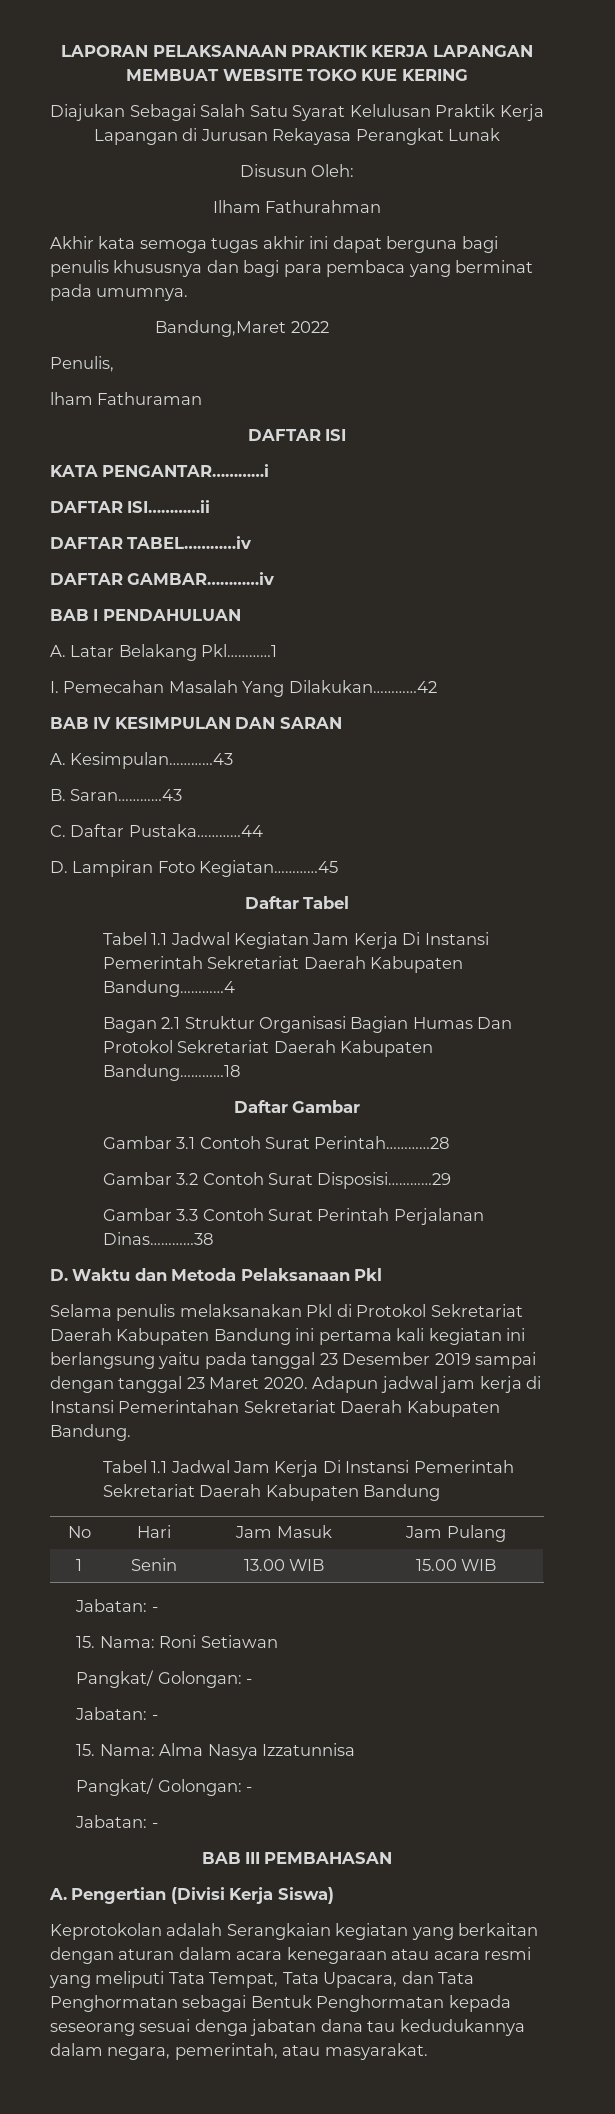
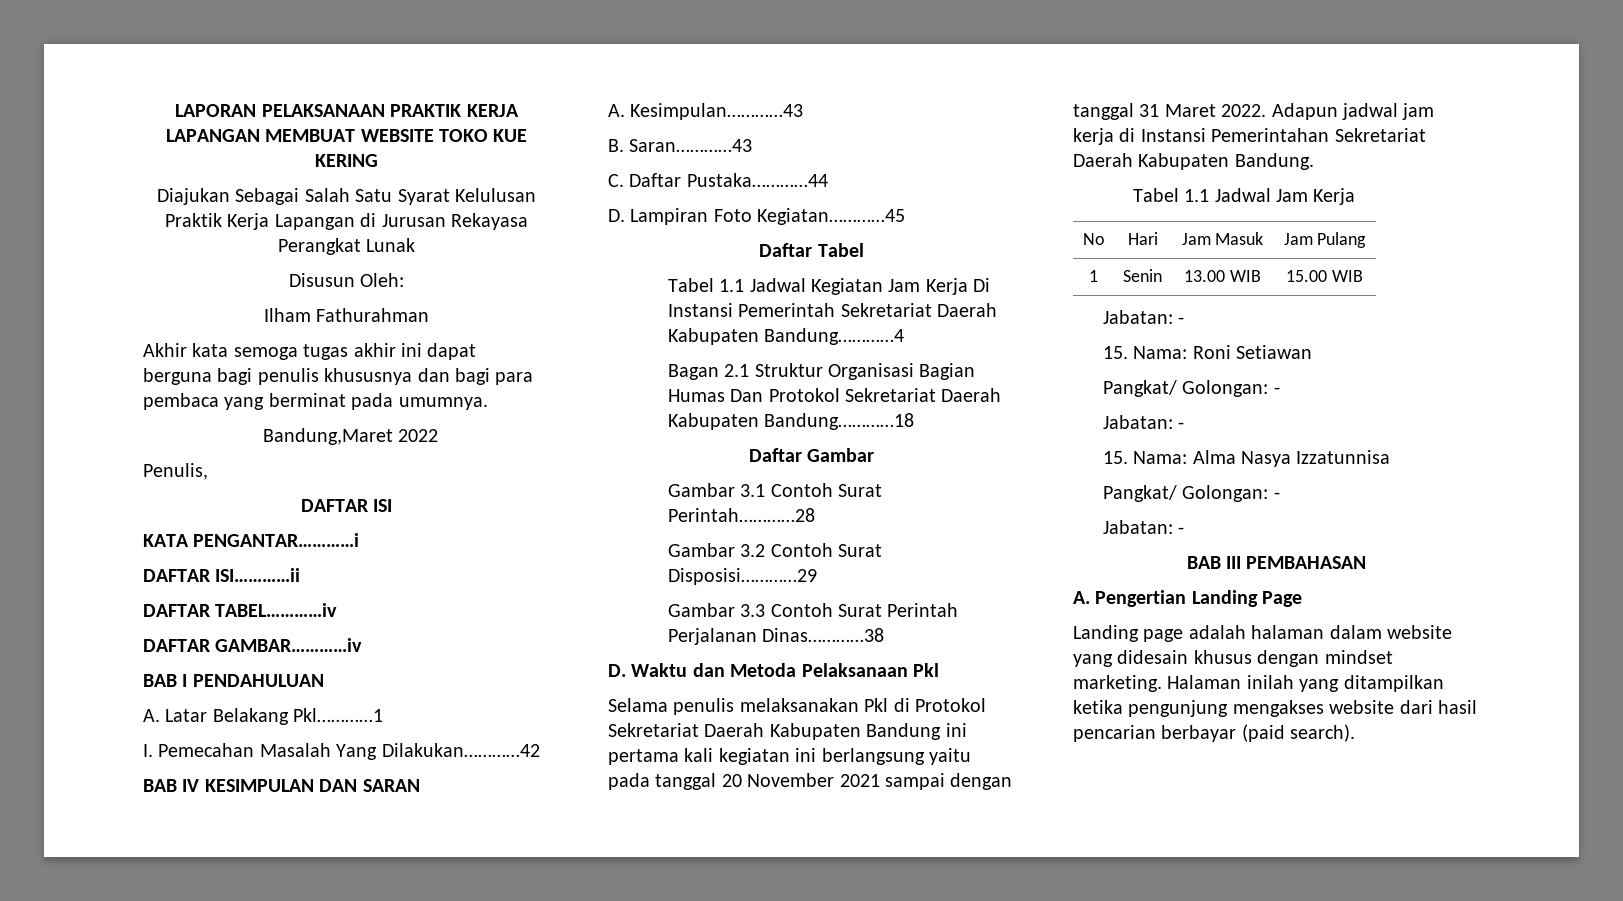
- lham Fathuraman
- Selama penulis melaksanakan Pkl di Protokol Sekretariat Daerah Kabupaten Bandung ini pertama kali kegiatan ini berlangsung yaitu pada tanggal 23 Desember 2019 sampai dengan tanggal 23 Maret 2020.
+ Selama penulis melaksanakan Pkl di Protokol Sekretariat Daerah Kabupaten Bandung ini pertama kali kegiatan ini berlangsung yaitu pada tanggal 20 November 2021 sampai dengan tanggal 31 Maret 2022.
- Tabel 1.1 Jadwal Jam Kerja Di Instansi Pemerintah Sekretariat Daerah Kabupaten Bandung
+ Tabel 1.1 Jadwal Jam Kerja
- A. Pengertian (Divisi Kerja Siswa)
- Keprotokolan adalah Serangkaian kegiatan yang berkaitan dengan aturan dalam acara kenegaraan atau acara resmi yang meliputi Tata Tempat, Tata Upacara, dan Tata Penghormatan sebagai Bentuk Penghormatan kepada seseorang sesuai denga jabatan dana tau kedudukannya dalam negara, pemerintah, atau masyarakat.
+ A. Pengertian Landing Page
+ Landing page adalah halaman dalam website yang didesain khusus dengan mindset marketing. Halaman inilah yang ditampilkan ketika pengunjung mengakses website dari hasil pencarian berbayar (paid search).

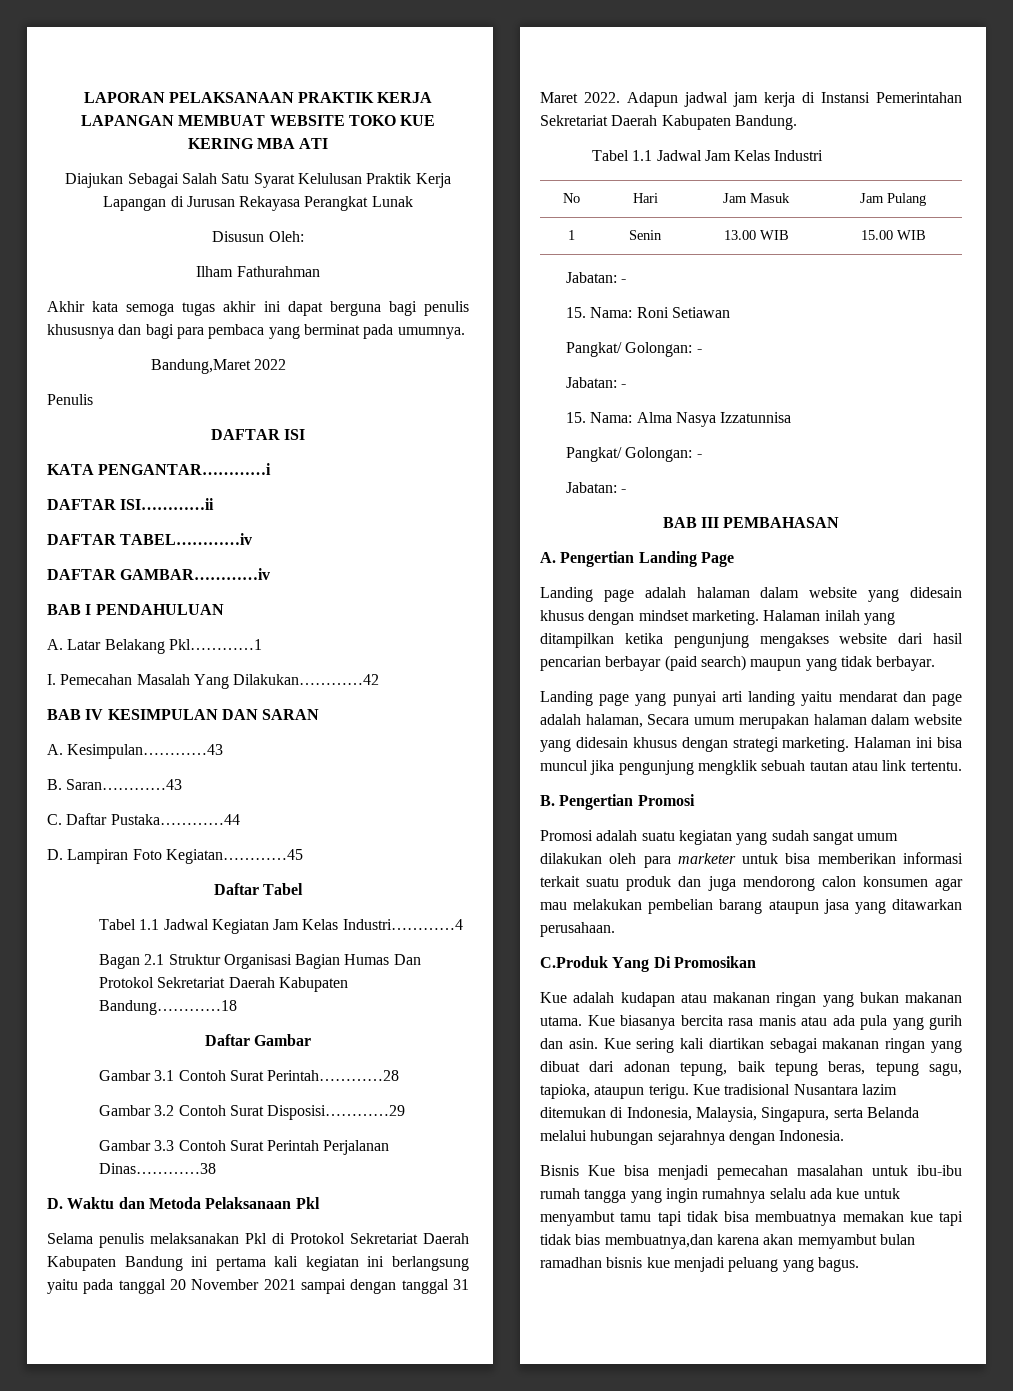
- LAPORAN PELAKSANAAN PRAKTIK KERJA LAPANGAN MEMBUAT WEBSITE TOKO KUE KERING
+ LAPORAN PELAKSANAAN PRAKTIK KERJA LAPANGAN MEMBUAT WEBSITE TOKO KUE KERING MBA ATI
- Penulis,
+ Penulis
- Tabel 1.1 Jadwal Kegiatan Jam Kerja Di Instansi Pemerintah Sekretariat Daerah Kabupaten Bandung…………4
+ Tabel 1.1 Jadwal Kegiatan Jam Kelas Industri…………4
- Tabel 1.1 Jadwal Jam Kerja
+ Tabel 1.1 Jadwal Jam Kelas Industri
- Halaman inilah yang ditampilkan ketika pengunjung mengakses website dari hasil pencarian berbayar (paid search).
+ Halaman inilah yang ditampilkan ketika pengunjung mengakses website dari hasil pencarian berbayar (paid search) maupun yang tidak berbayar.
+ Landing page yang punyai arti landing yaitu mendarat dan page adalah halaman, Secara umum merupakan halaman dalam website yang didesain khusus dengan strategi marketing. Halaman ini bisa muncul jika pengunjung mengklik sebuah tautan atau link tertentu.
+ B. Pengertian Promosi
+ Promosi adalah suatu kegiatan yang sudah sangat umum dilakukan oleh para marketer untuk bisa memberikan informasi terkait suatu produk dan juga mendorong calon konsumen agar mau melakukan pembelian barang ataupun jasa yang ditawarkan perusahaan.
+ C.Produk Yang Di Promosikan
+ Kue adalah kudapan atau makanan ringan yang bukan makanan utama. Kue biasanya bercita rasa manis atau ada pula yang gurih dan asin. Kue sering kali diartikan sebagai makanan ringan yang dibuat dari adonan tepung, baik tepung beras, tepung sagu, tapioka, ataupun terigu. Kue tradisional Nusantara lazim ditemukan di Indonesia, Malaysia, Singapura, serta Belanda melalui hubungan sejarahnya dengan Indonesia.
+ Bisnis Kue bisa menjadi pemecahan masalahan untuk ibu-ibu rumah tangga yang ingin rumahnya selalu ada kue untuk menyambut tamu tapi tidak bisa membuatnya memakan kue tapi tidak bias membuatnya,dan karena akan memyambut bulan ramadhan bisnis kue menjadi peluang yang bagus.

